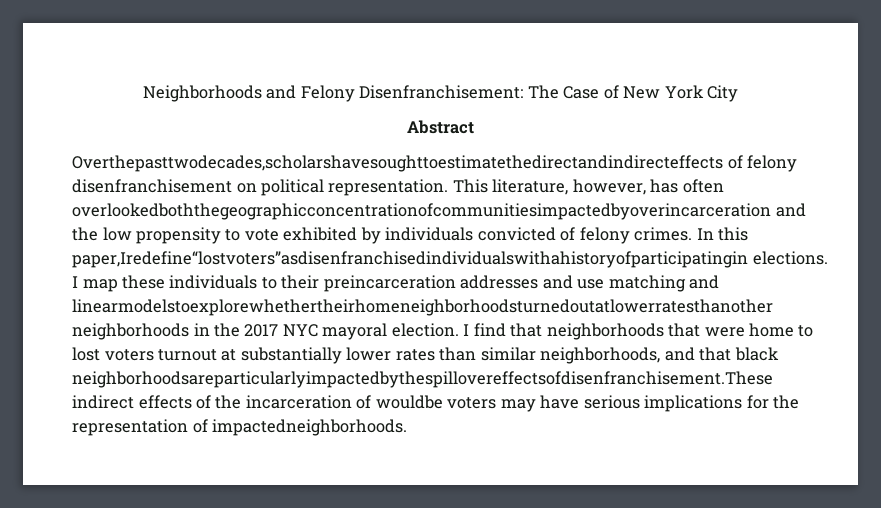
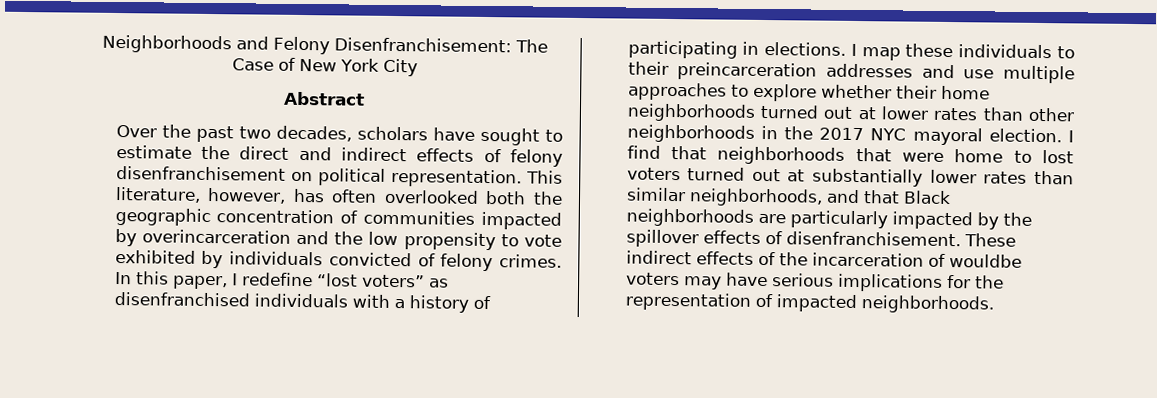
- Overthepasttwodecades,scholarshavesoughttoestimatethedirectandindirecteffects of felony disenfranchisement on political representation.
+ Over the past two decades, scholars have sought to estimate the direct and indirect effects of felony disenfranchisement on political representation.
- This literature, however, has often overlookedboththegeographicconcentrationofcommunitiesimpactedbyoverincarceration and the low propensity to vote exhibited by individuals convicted of felony crimes.
+ This literature, however, has often overlooked both the geographic concentration of communities impacted by overincarceration and the low propensity to vote exhibited by individuals convicted of felony crimes.
- In this paper,Iredefine“lostvoters”asdisenfranchisedindividualswithahistoryofparticipatingin elections.
+ In this paper, I redefine “lost voters” as disenfranchised individuals with a history of participating in elections.
- I map these individuals to their preincarceration addresses and use matching and linearmodelstoexplorewhethertheirhomeneighborhoodsturnedoutatlowerratesthanother neighborhoods in the 2017 NYC mayoral election.
+ I map these individuals to their preincarceration addresses and use multiple approaches to explore whether their home neighborhoods turned out at lower rates than other neighborhoods in the 2017 NYC mayoral election.
- I find that neighborhoods that were home to lost voters turnout at substantially lower rates than similar neighborhoods, and that black neighborhoodsareparticularlyimpactedbythespillovereffectsofdisenfranchisement.These indirect effects of the incarceration of wouldbe voters may have serious implications for the representation of impactedneighborhoods.
+ I find that neighborhoods that were home to lost voters turned out at substantially lower rates than similar neighborhoods, and that Black neighborhoods are particularly impacted by the spillover effects of disenfranchisement. These indirect effects of the incarceration of wouldbe voters may have serious implications for the representation of impacted neighborhoods.

